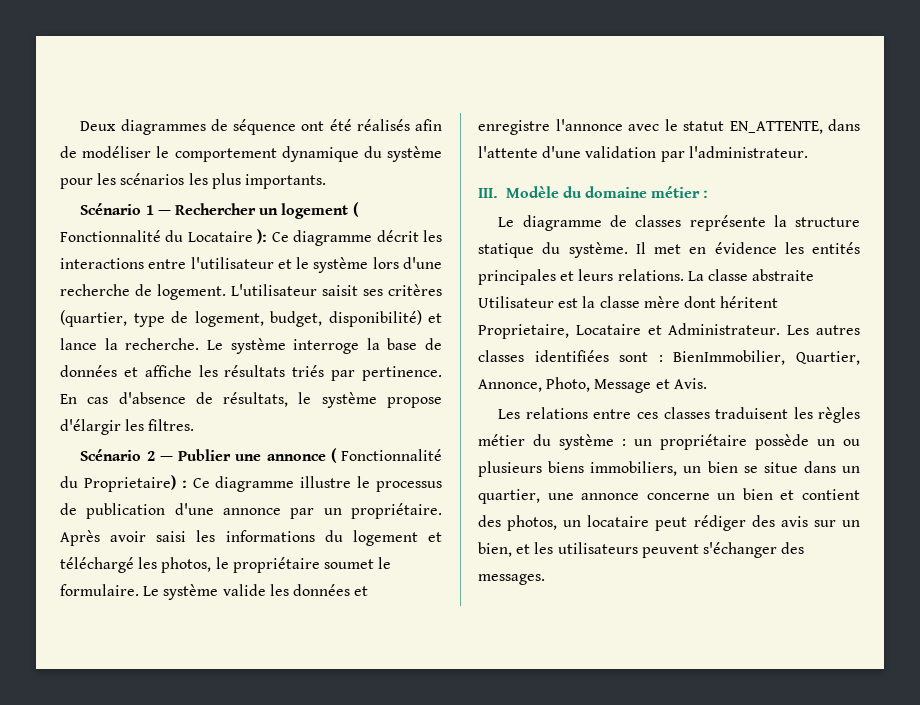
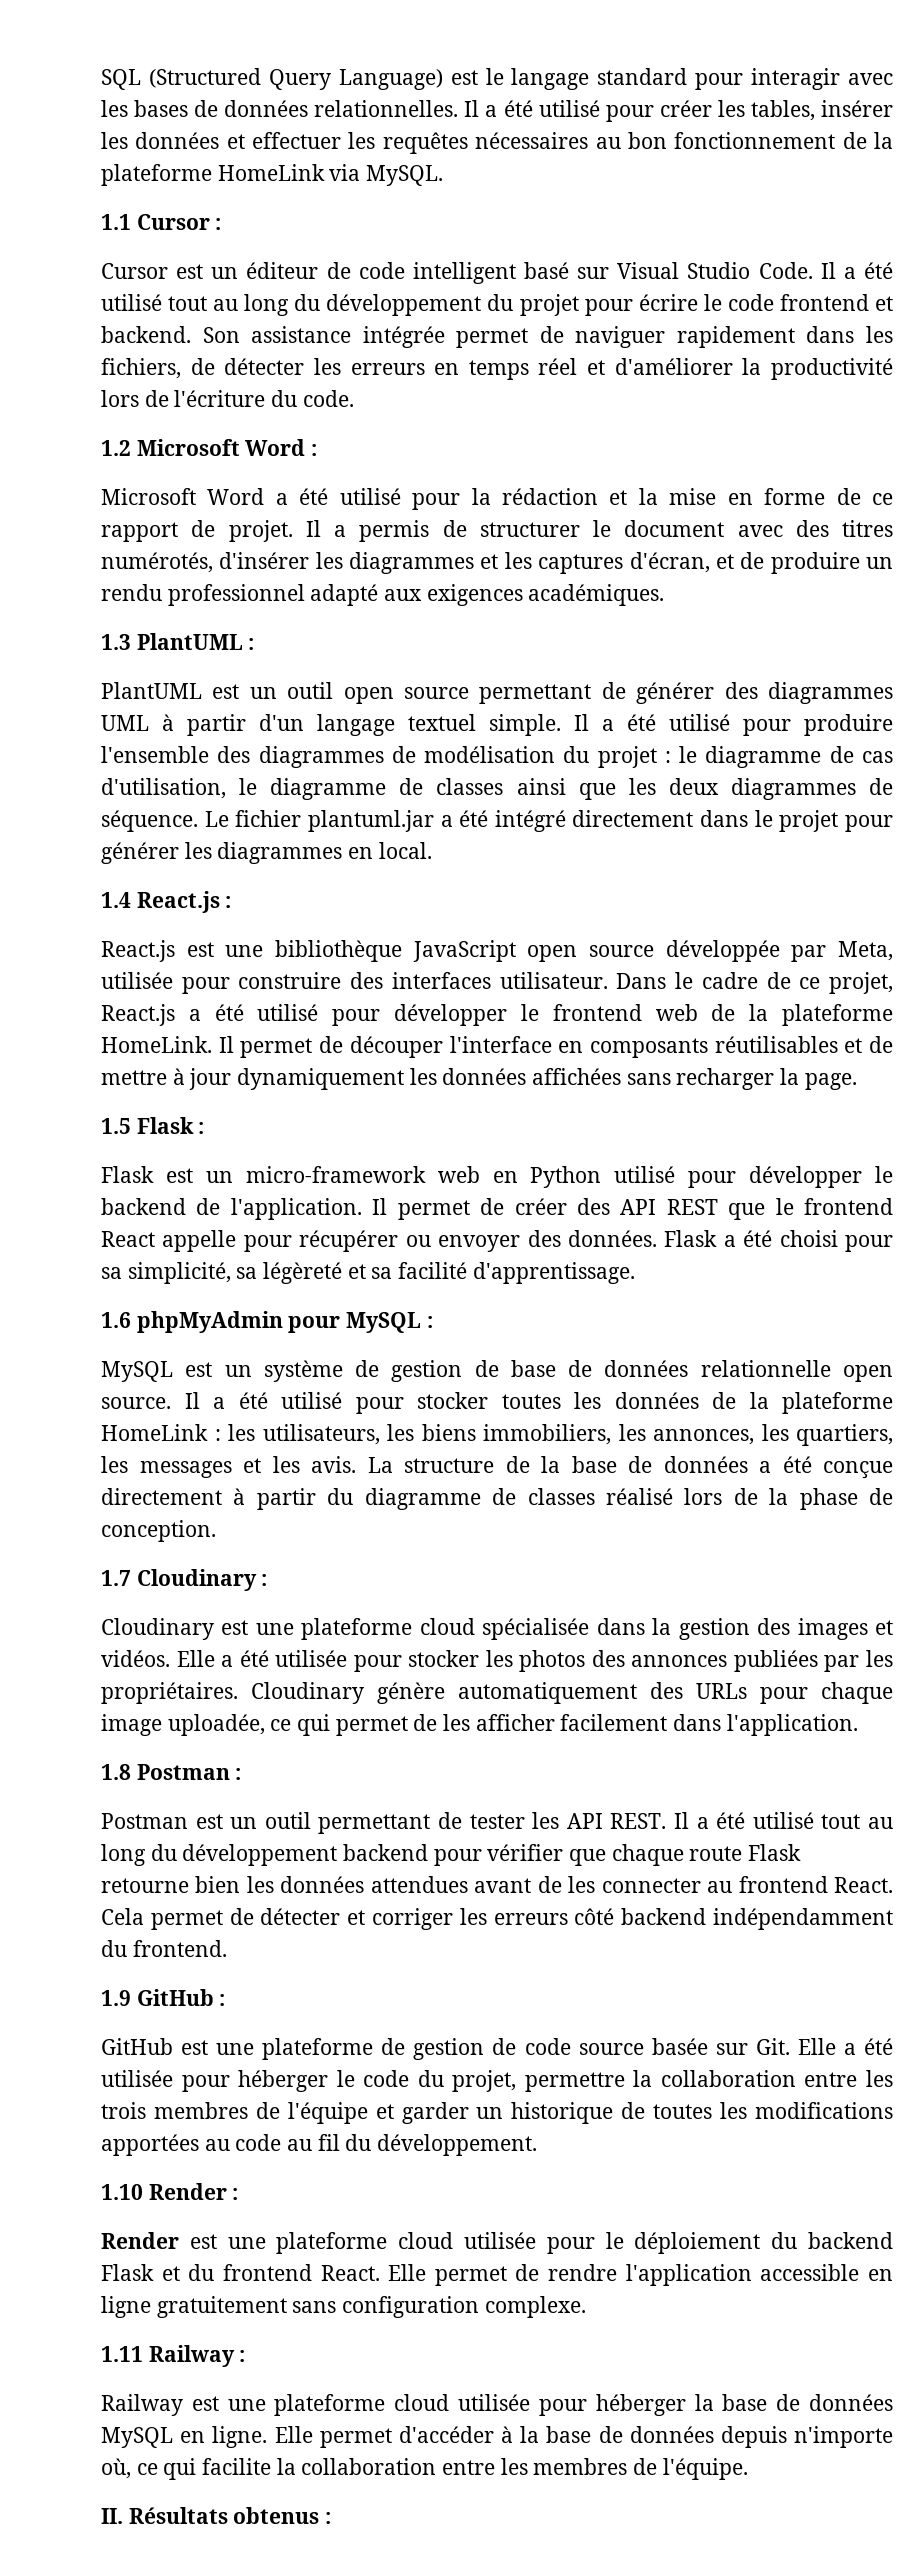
- Deux diagrammes de séquence ont été réalisés afin de modéliser le comportement dynamique du système pour les scénarios les plus importants.
- Scénario 1 — Rechercher un logement ( Fonctionnalité du Locataire ): Ce diagramme décrit les interactions entre l'utilisateur et le système lors d'une recherche de logement. L'utilisateur saisit ses critères (quartier, type de logement, budget, disponibilité) et lance la recherche. Le système interroge la base de données et affiche les résultats triés par pertinence. En cas d'absence de résultats, le système propose d'élargir les filtres.
- Scénario 2 — Publier une annonce ( Fonctionnalité du Proprietaire) : Ce diagramme illustre le processus de publication d'une annonce par un propriétaire. Après avoir saisi les informations du logement et téléchargé les photos, le propriétaire soumet le formulaire. Le système valide les données et enregistre l'annonce avec le statut EN_ATTENTE, dans l'attente d'une validation par l'administrateur.
- III. Modèle du domaine métier :
- Le diagramme de classes représente la structure statique du système. Il met en évidence les entités principales et leurs relations. La classe abstraite Utilisateur est la classe mère dont héritent Proprietaire, Locataire et Administrateur. Les autres classes identifiées sont : BienImmobilier, Quartier, Annonce, Photo, Message et Avis.
- Les relations entre ces classes traduisent les règles métier du système : un propriétaire possède un ou plusieurs biens immobiliers, un bien se situe dans un quartier, une annonce concerne un bien et contient des photos, un locataire peut rédiger des avis sur un bien, et les utilisateurs peuvent s'échanger des messages.
+ SQL (Structured Query Language) est le langage standard pour interagir avec les bases de données relationnelles. Il a été utilisé pour créer les tables, insérer les données et effectuer les requêtes nécessaires au bon fonctionnement de la plateforme HomeLink via MySQL.
+ 1.1 Cursor :
+ Cursor est un éditeur de code intelligent basé sur Visual Studio Code. Il a été utilisé tout au long du développement du projet pour écrire le code frontend et backend. Son assistance intégrée permet de naviguer rapidement dans les fichiers, de détecter les erreurs en temps réel et d'améliorer la productivité lors de l'écriture du code.
+ 1.2 Microsoft Word :
+ Microsoft Word a été utilisé pour la rédaction et la mise en forme de ce rapport de projet. Il a permis de structurer le document avec des titres numérotés, d'insérer les diagrammes et les captures d'écran, et de produire un rendu professionnel adapté aux exigences académiques.
+ 1.3 PlantUML :
+ PlantUML est un outil open source permettant de générer des diagrammes UML à partir d'un langage textuel simple. Il a été utilisé pour produire l'ensemble des diagrammes de modélisation du projet : le diagramme de cas d'utilisation, le diagramme de classes ainsi que les deux diagrammes de séquence. Le fichier plantuml.jar a été intégré directement dans le projet pour générer les diagrammes en local.
+ 1.4 React.js :
+ React.js est une bibliothèque JavaScript open source développée par Meta, utilisée pour construire des interfaces utilisateur. Dans le cadre de ce projet, React.js a été utilisé pour développer le frontend web de la plateforme HomeLink. Il permet de découper l'interface en composants réutilisables et de mettre à jour dynamiquement les données affichées sans recharger la page.
+ 1.5 Flask :
+ Flask est un micro-framework web en Python utilisé pour développer le backend de l'application. Il permet de créer des API REST que le frontend React appelle pour récupérer ou envoyer des données. Flask a été choisi pour sa simplicité, sa légèreté et sa facilité d'apprentissage.
+ 1.6 phpMyAdmin pour MySQL :
+ MySQL est un système de gestion de base de données relationnelle open source. Il a été utilisé pour stocker toutes les données de la plateforme HomeLink : les utilisateurs, les biens immobiliers, les annonces, les quartiers, les messages et les avis. La structure de la base de données a été conçue directement à partir du diagramme de classes réalisé lors de la phase de conception.
+ 1.7 Cloudinary :
+ Cloudinary est une plateforme cloud spécialisée dans la gestion des images et vidéos. Elle a été utilisée pour stocker les photos des annonces publiées par les propriétaires. Cloudinary génère automatiquement des URLs pour chaque image uploadée, ce qui permet de les afficher facilement dans l'application.
+ 1.8 Postman :
+ Postman est un outil permettant de tester les API REST. Il a été utilisé tout au long du développement backend pour vérifier que chaque route Flask retourne bien les données attendues avant de les connecter au frontend React. Cela permet de détecter et corriger les erreurs côté backend indépendamment du frontend.
+ 1.9 GitHub :
+ GitHub est une plateforme de gestion de code source basée sur Git. Elle a été utilisée pour héberger le code du projet, permettre la collaboration entre les trois membres de l'équipe et garder un historique de toutes les modifications apportées au code au fil du développement.
+ 1.10 Render :
+ Render est une plateforme cloud utilisée pour le déploiement du backend Flask et du frontend React. Elle permet de rendre l'application accessible en ligne gratuitement sans configuration complexe.
+ 1.11 Railway :
+ Railway est une plateforme cloud utilisée pour héberger la base de données MySQL en ligne. Elle permet d'accéder à la base de données depuis n'importe où, ce qui facilite la collaboration entre les membres de l'équipe.
+ II. Résultats obtenus :

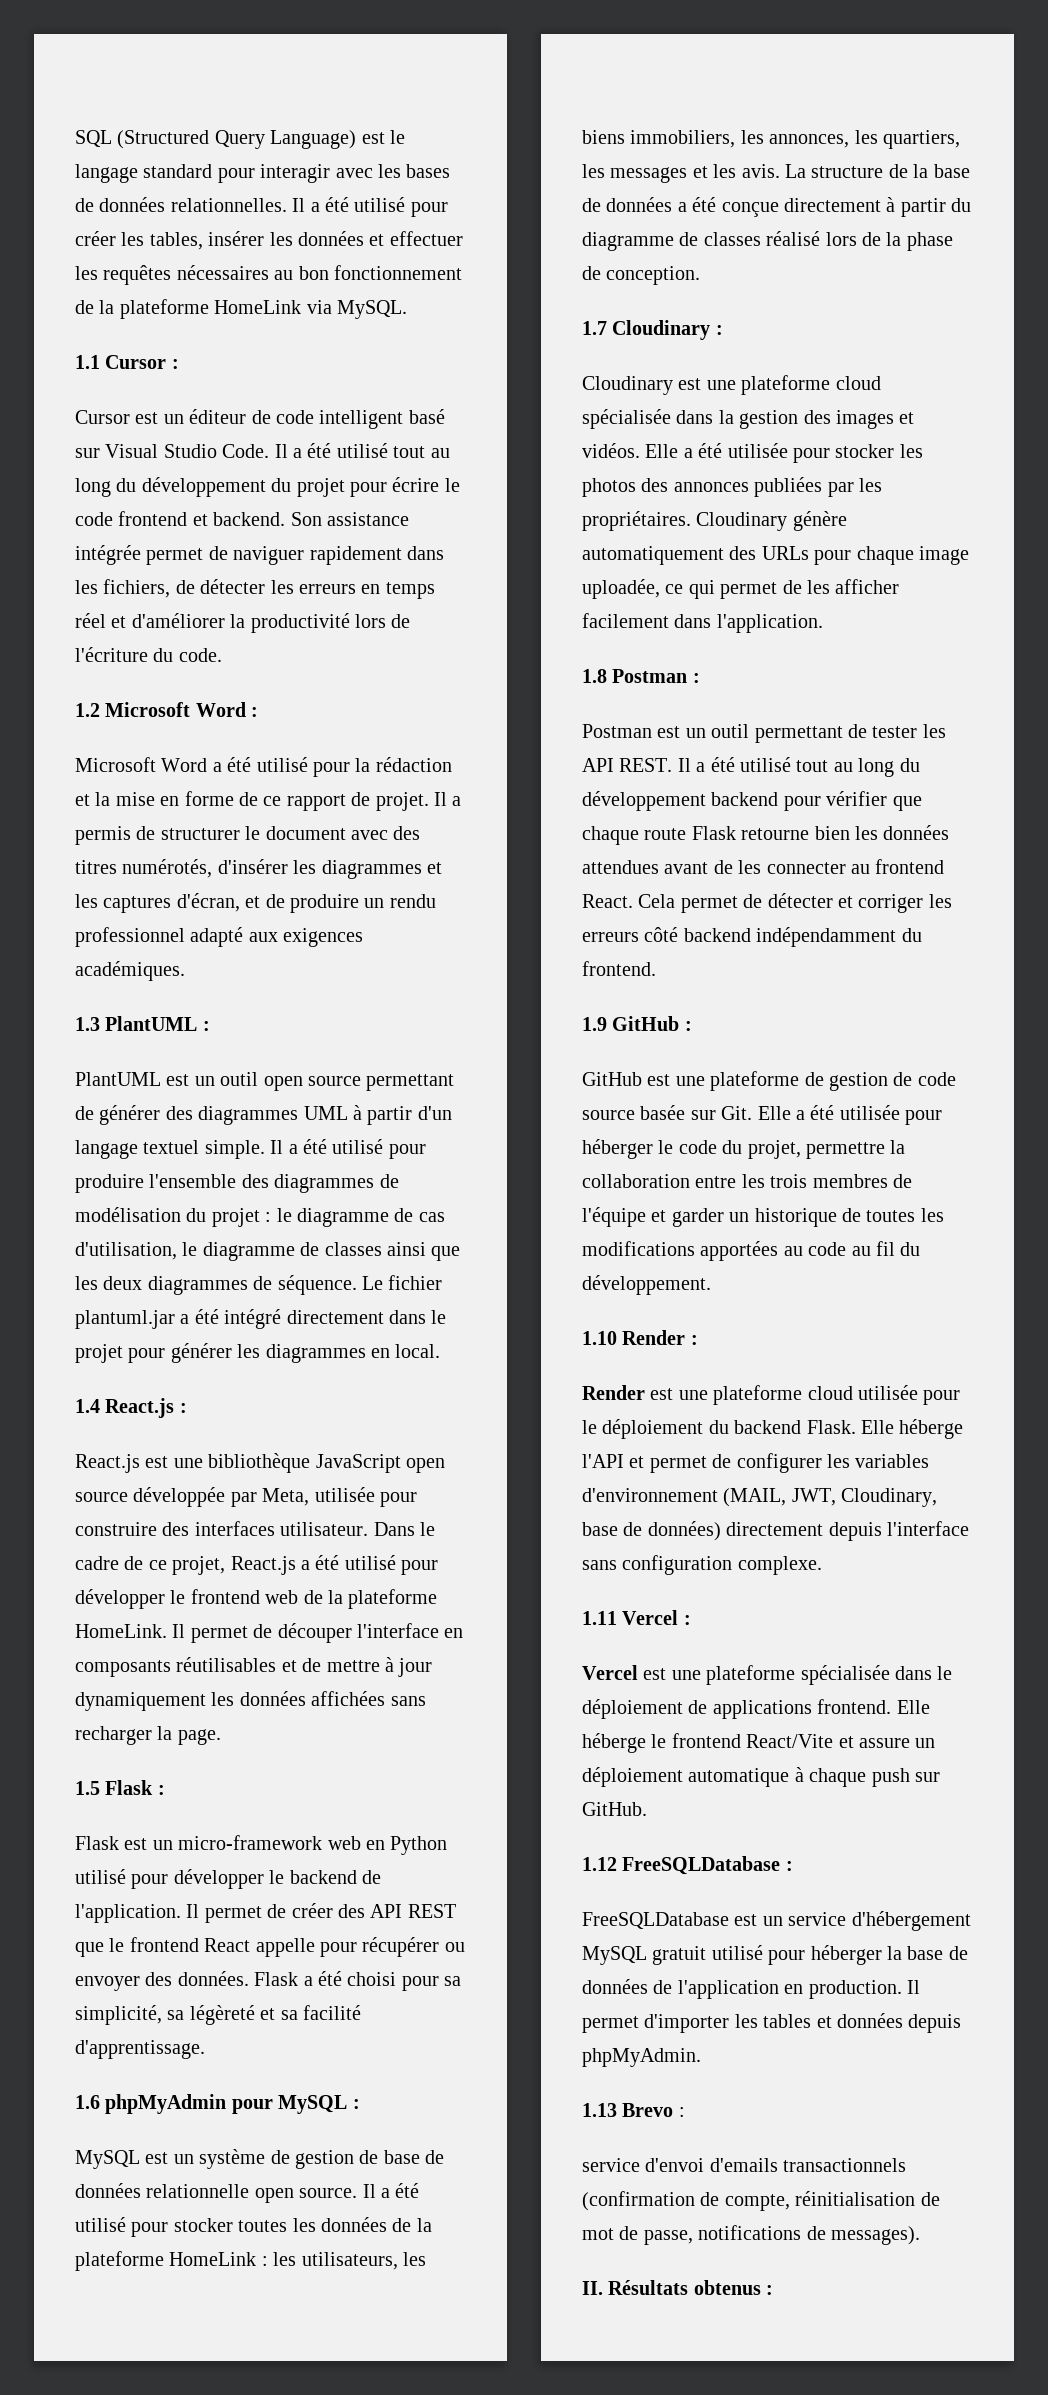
- Render est une plateforme cloud utilisée pour le déploiement du backend Flask et du frontend React. Elle permet de rendre l'application accessible en ligne gratuitement sans configuration complexe.
+ Render est une plateforme cloud utilisée pour le déploiement du backend Flask. Elle héberge l'API et permet de configurer les variables d'environnement (MAIL, JWT, Cloudinary, base de données) directement depuis l'interface sans configuration complexe.
- 1.11 Railway :
- Railway est une plateforme cloud utilisée pour héberger la base de données MySQL en ligne. Elle permet d'accéder à la base de données depuis n'importe où, ce qui facilite la collaboration entre les membres de l'équipe.
+ 1.11 Vercel :
+ Vercel est une plateforme spécialisée dans le déploiement de applications frontend. Elle héberge le frontend React/Vite et assure un déploiement automatique à chaque push sur GitHub.
+ 1.12 FreeSQLDatabase :
+ FreeSQLDatabase est un service d'hébergement MySQL gratuit utilisé pour héberger la base de données de l'application en production. Il permet d'importer les tables et données depuis phpMyAdmin.
+ 1.13 Brevo :
+ service d'envoi d'emails transactionnels (confirmation de compte, réinitialisation de mot de passe, notifications de messages).

